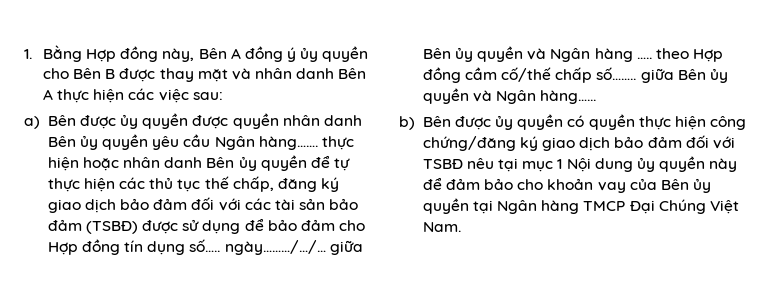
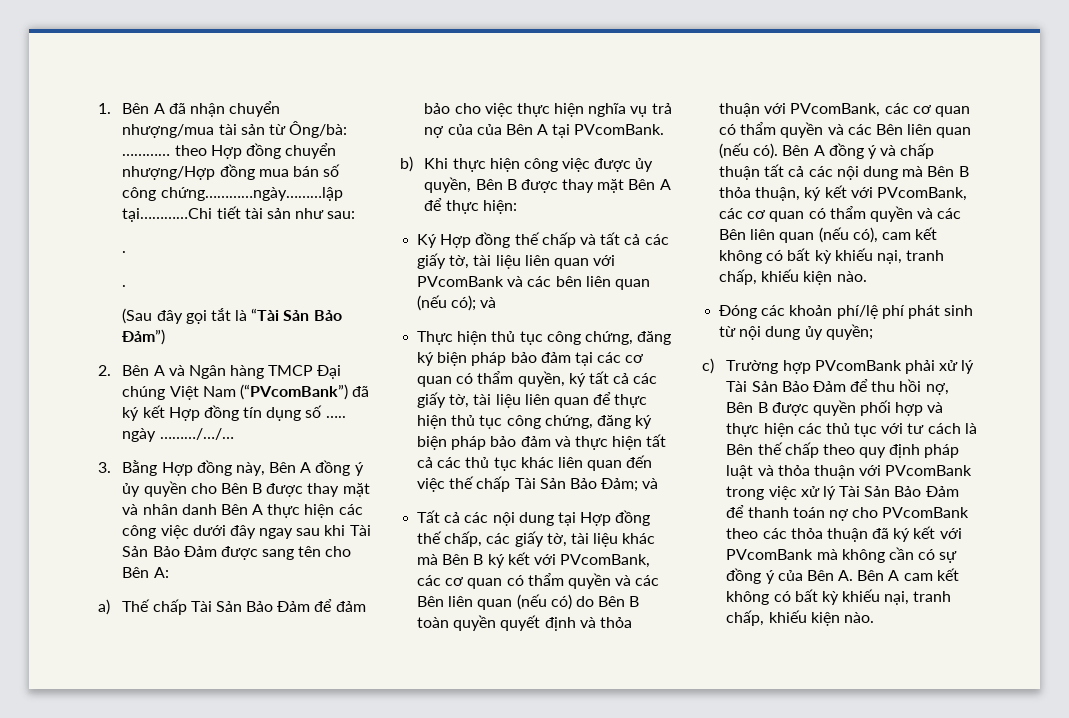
- 1. Bằng Hợp đồng này, Bên A đồng ý ủy quyền cho Bên B được thay mặt và nhân danh Bên A thực hiện các việc sau:
- a) Bên được ủy quyền được quyền nhân danh Bên ủy quyền yêu cầu Ngân hàng……. thực hiện hoặc nhân danh Bên ủy quyền để tự thực hiện các thủ tục thế chấp, đăng ký giao dịch bảo đảm đối với các tài sản bảo đảm (TSBĐ) được sử dụng để bảo đảm cho Hợp đồng tín dụng số….. ngày………/…/… giữa Bên ủy quyền và Ngân hàng ….. theo Hợp đồng cầm cố/thế chấp số…….. giữa Bên ủy quyền và Ngân hàng…...
- b) Bên được ủy quyền có quyền thực hiện công chứng/đăng ký giao dịch bảo đảm đối với TSBĐ nêu tại mục 1 Nội dung ủy quyền này để đảm bảo cho khoản vay của Bên ủy quyền tại Ngân hàng TMCP Đại Chúng Việt Nam.
+ 1. Bên A đã nhận chuyển nhượng/mua tài sản từ Ông/bà: ………… theo Hợp đồng chuyển nhượng/Hợp đồng mua bán số công chứng…………ngày………lập tại…………Chi tiết tài sản như sau:
+ .
+ .
+ (Sau đây gọi tắt là “Tài Sản Bảo Đảm”)
+ 2. Bên A và Ngân hàng TMCP Đại chúng Việt Nam (“PVcomBank”) đã ký kết Hợp đồng tín dụng số ….. ngày ………/…/…
+ 3. Bằng Hợp đồng này, Bên A đồng ý ủy quyền cho Bên B được thay mặt và nhân danh Bên A thực hiện các công việc dưới đây ngay sau khi Tài Sản Bảo Đảm được sang tên cho Bên A:
+ a) Thế chấp Tài Sản Bảo Đảm để đảm bảo cho việc thực hiện nghĩa vụ trả nợ của của Bên A tại PVcomBank.
+ b) Khi thực hiện công việc được ủy quyền, Bên B được thay mặt Bên A để thực hiện:
+ Ký Hợp đồng thế chấp và tất cả các giấy tờ, tài liệu liên quan với PVcomBank và các bên liên quan (nếu có); và
+ Thực hiện thủ tục công chứng, đăng ký biện pháp bảo đảm tại các cơ quan có thẩm quyền, ký tất cả các giấy tờ, tài liệu liên quan để thực hiện thủ tục công chứng, đăng ký biện pháp bảo đảm và thực hiện tất cả các thủ tục khác liên quan đến việc thế chấp Tài Sản Bảo Đảm; và
+ Tất cả các nội dung tại Hợp đồng thế chấp, các giấy tờ, tài liệu khác mà Bên B ký kết với PVcomBank, các cơ quan có thẩm quyền và các Bên liên quan (nếu có) do Bên B toàn quyền quyết định và thỏa thuận với PVcomBank, các cơ quan có thẩm quyền và các Bên liên quan (nếu có). Bên A đồng ý và chấp thuận tất cả các nội dung mà Bên B thỏa thuận, ký kết với PVcomBank, các cơ quan có thẩm quyền và các Bên liên quan (nếu có), cam kết không có bất kỳ khiếu nại, tranh chấp, khiếu kiện nào.
+ Đóng các khoản phí/lệ phí phát sinh từ nội dung ủy quyền;
+ c) Trường hợp PVcomBank phải xử lý Tài Sản Bảo Đảm để thu hồi nợ, Bên B được quyền phối hợp và thực hiện các thủ tục với tư cách là Bên thế chấp theo quy định pháp luật và thỏa thuận với PVcomBank trong việc xử lý Tài Sản Bảo Đảm để thanh toán nợ cho PVcomBank theo các thỏa thuận đã ký kết với PVcomBank mà không cần có sự đồng ý của Bên A. Bên A cam kết không có bất kỳ khiếu nại, tranh chấp, khiếu kiện nào.

